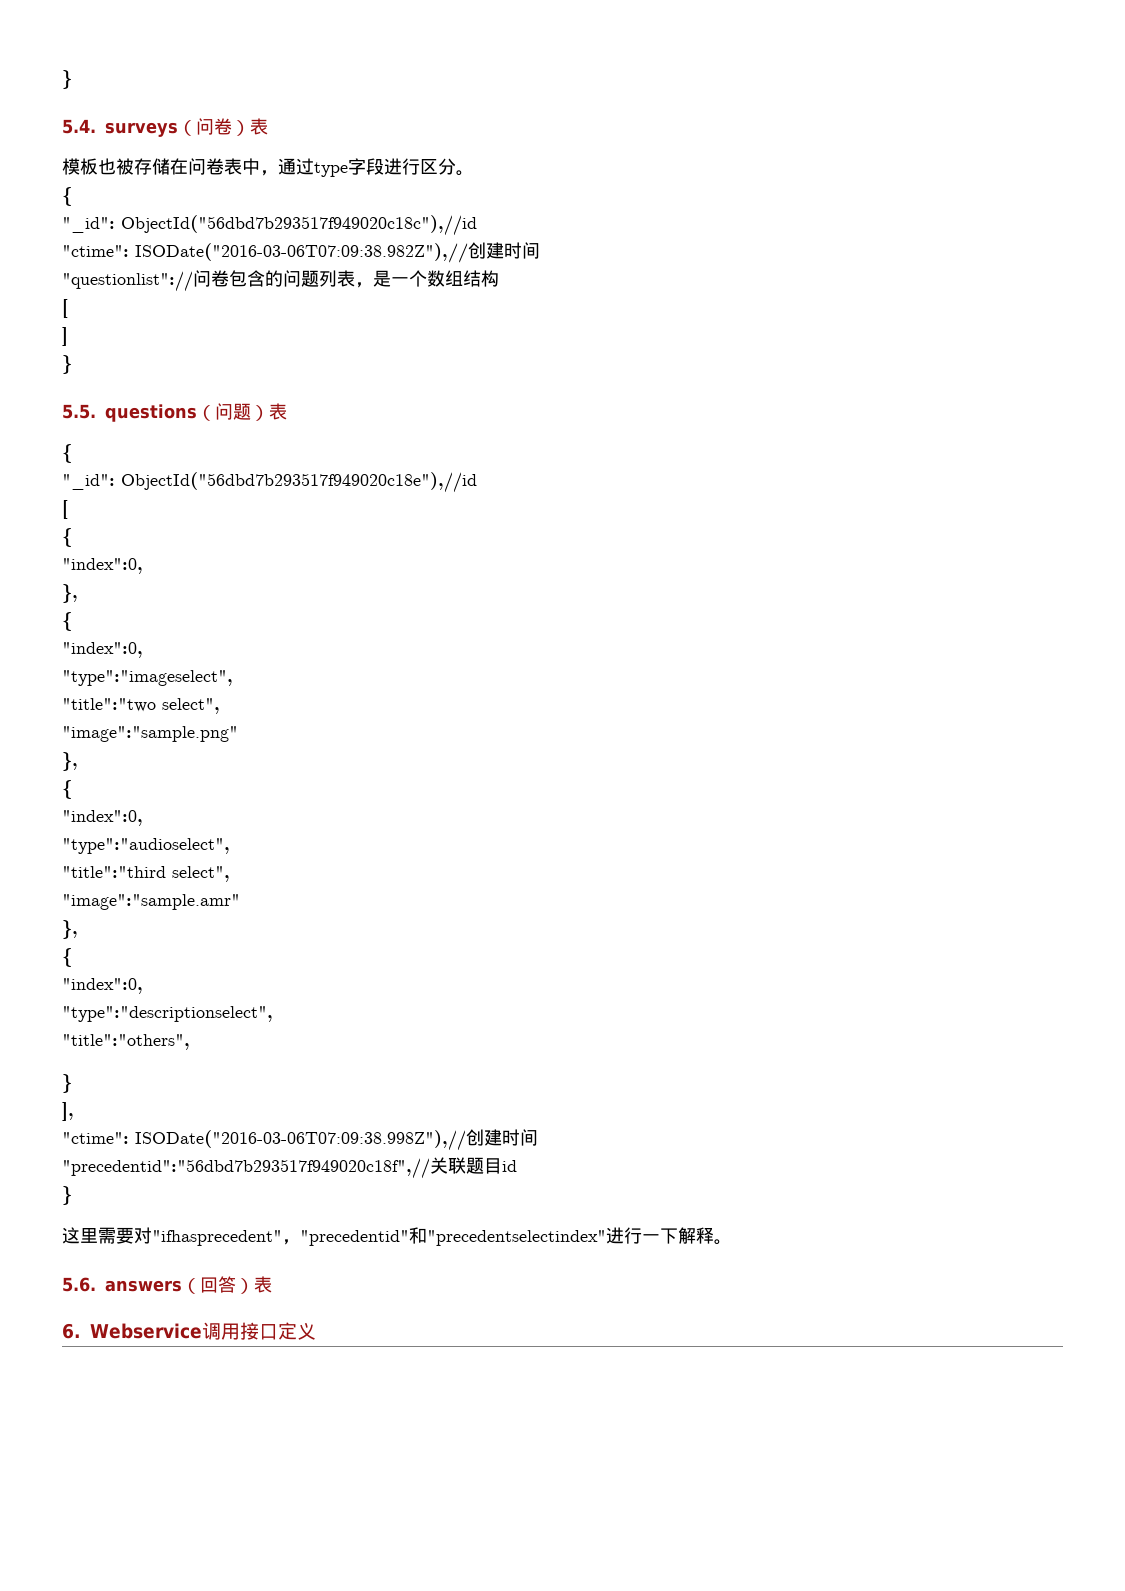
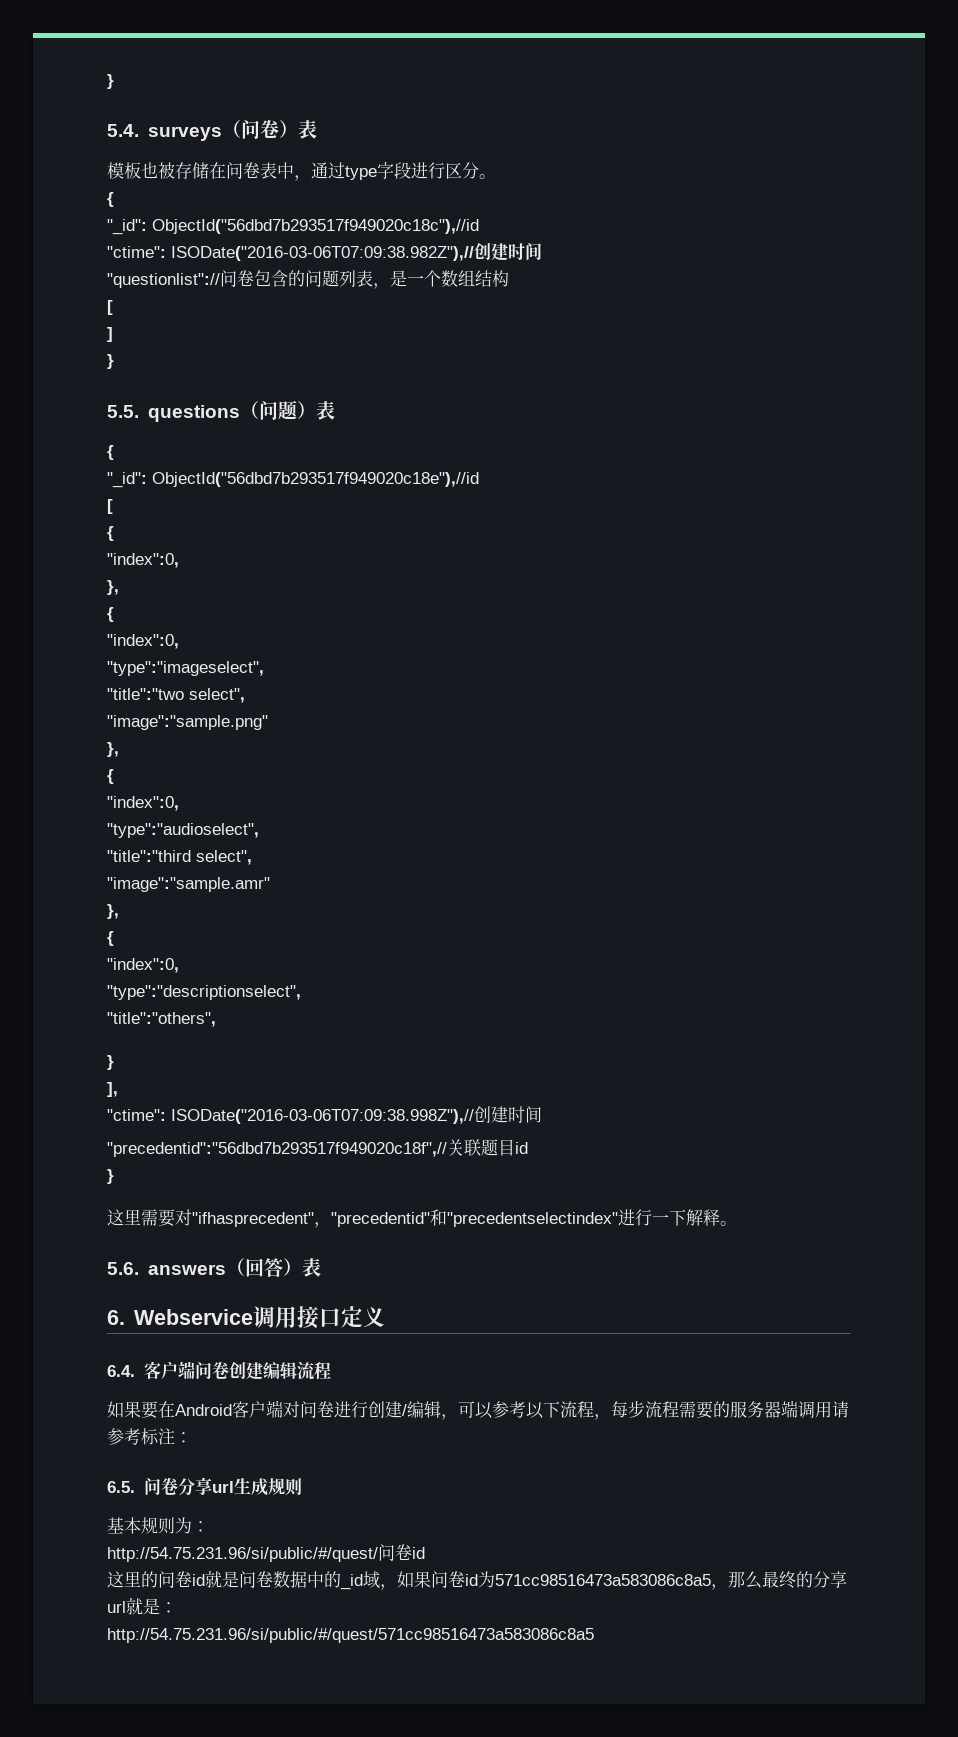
+ 6.4.客户端问卷创建编辑流程
+ 如果要在Android客户端对问卷进行创建/编辑，可以参考以下流程，每步流程需要的服务器端调用请参考标注：
+ 6.5.问卷分享url生成规则
+ 基本规则为：
+ http://54.75.231.96/si/public/#/quest/问卷id
+ 这里的问卷id就是问卷数据中的_id域，如果问卷id为571cc98516473a583086c8a5，那么最终的分享url就是：
+ http://54.75.231.96/si/public/#/quest/571cc98516473a583086c8a5

